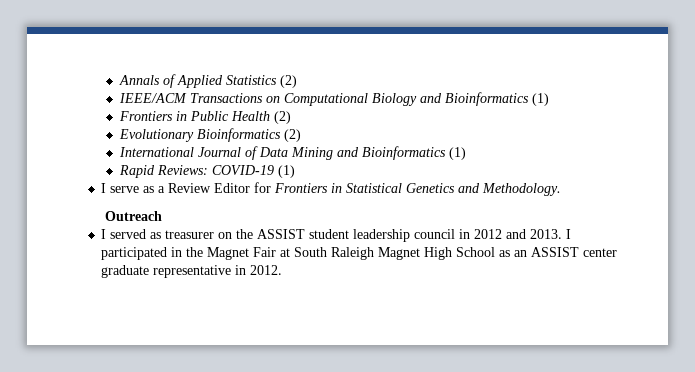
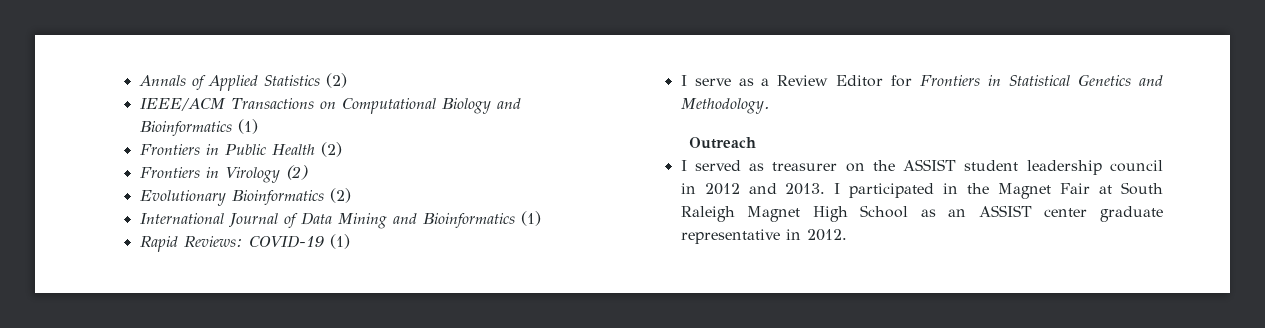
+ Frontiers in Virology (2)

